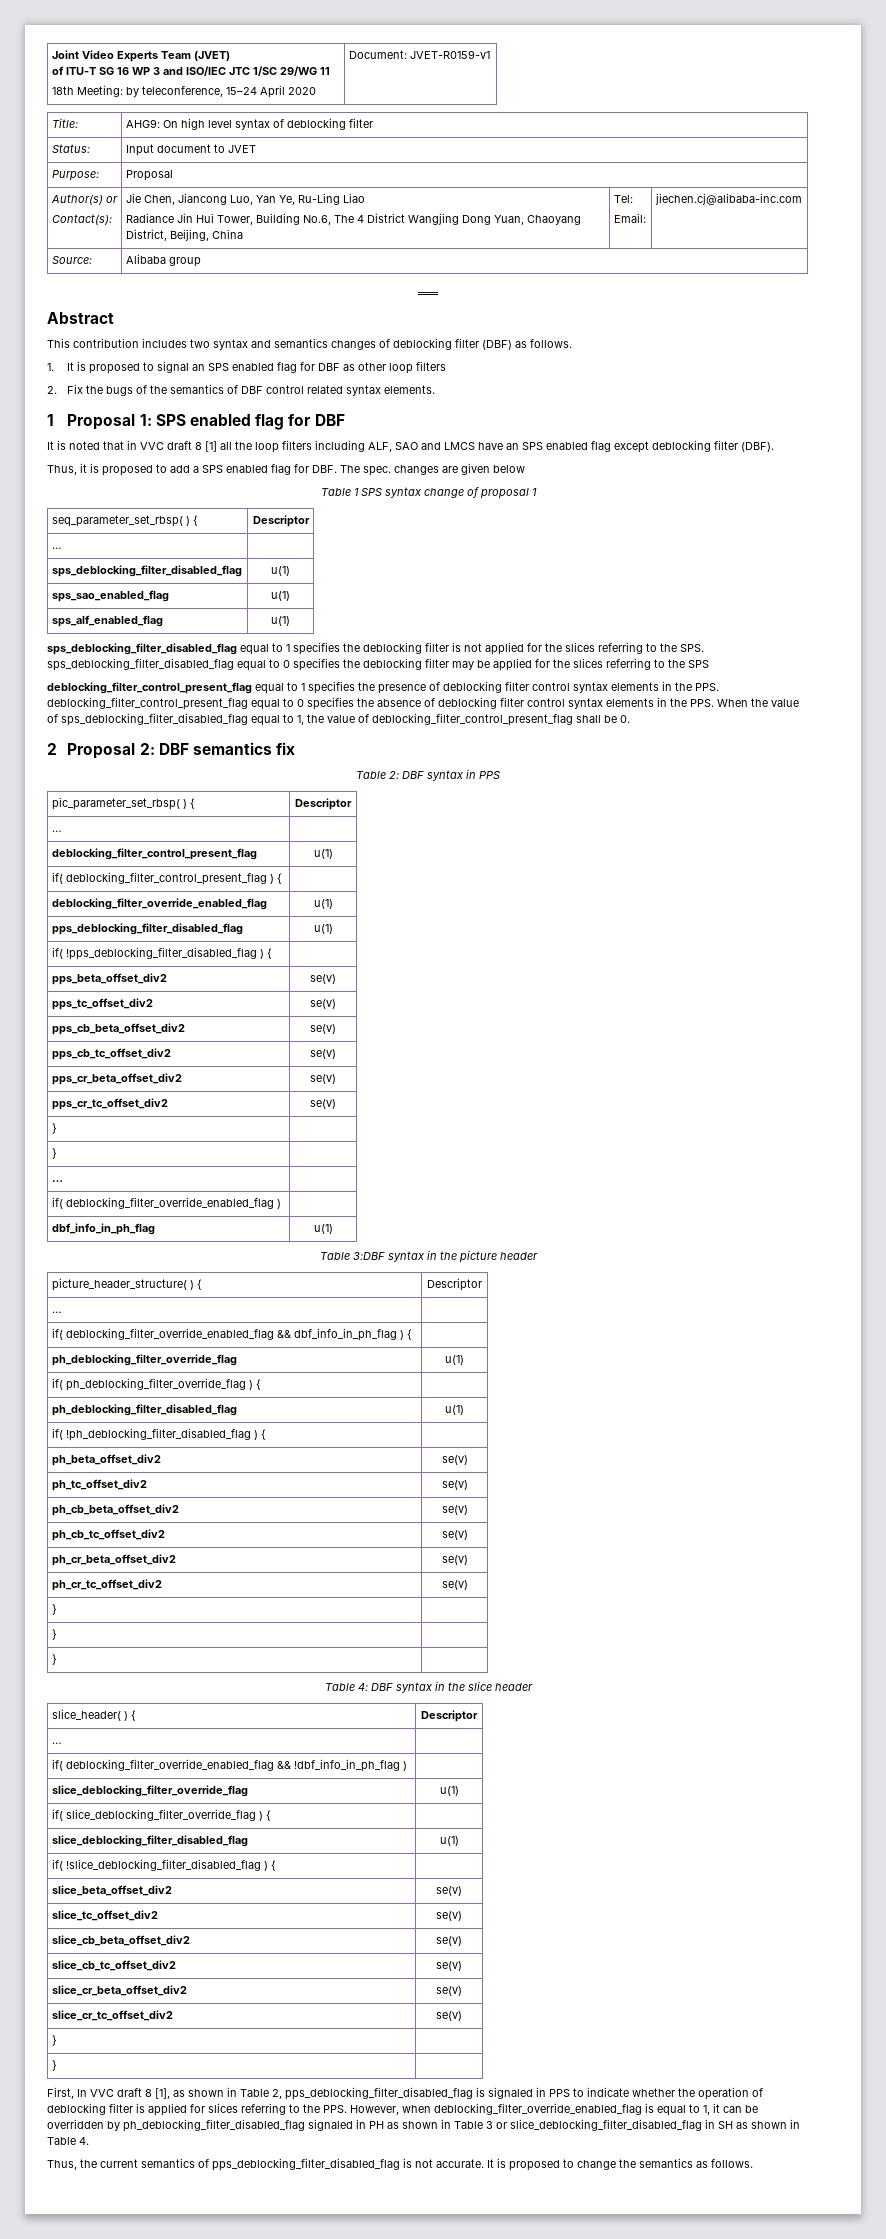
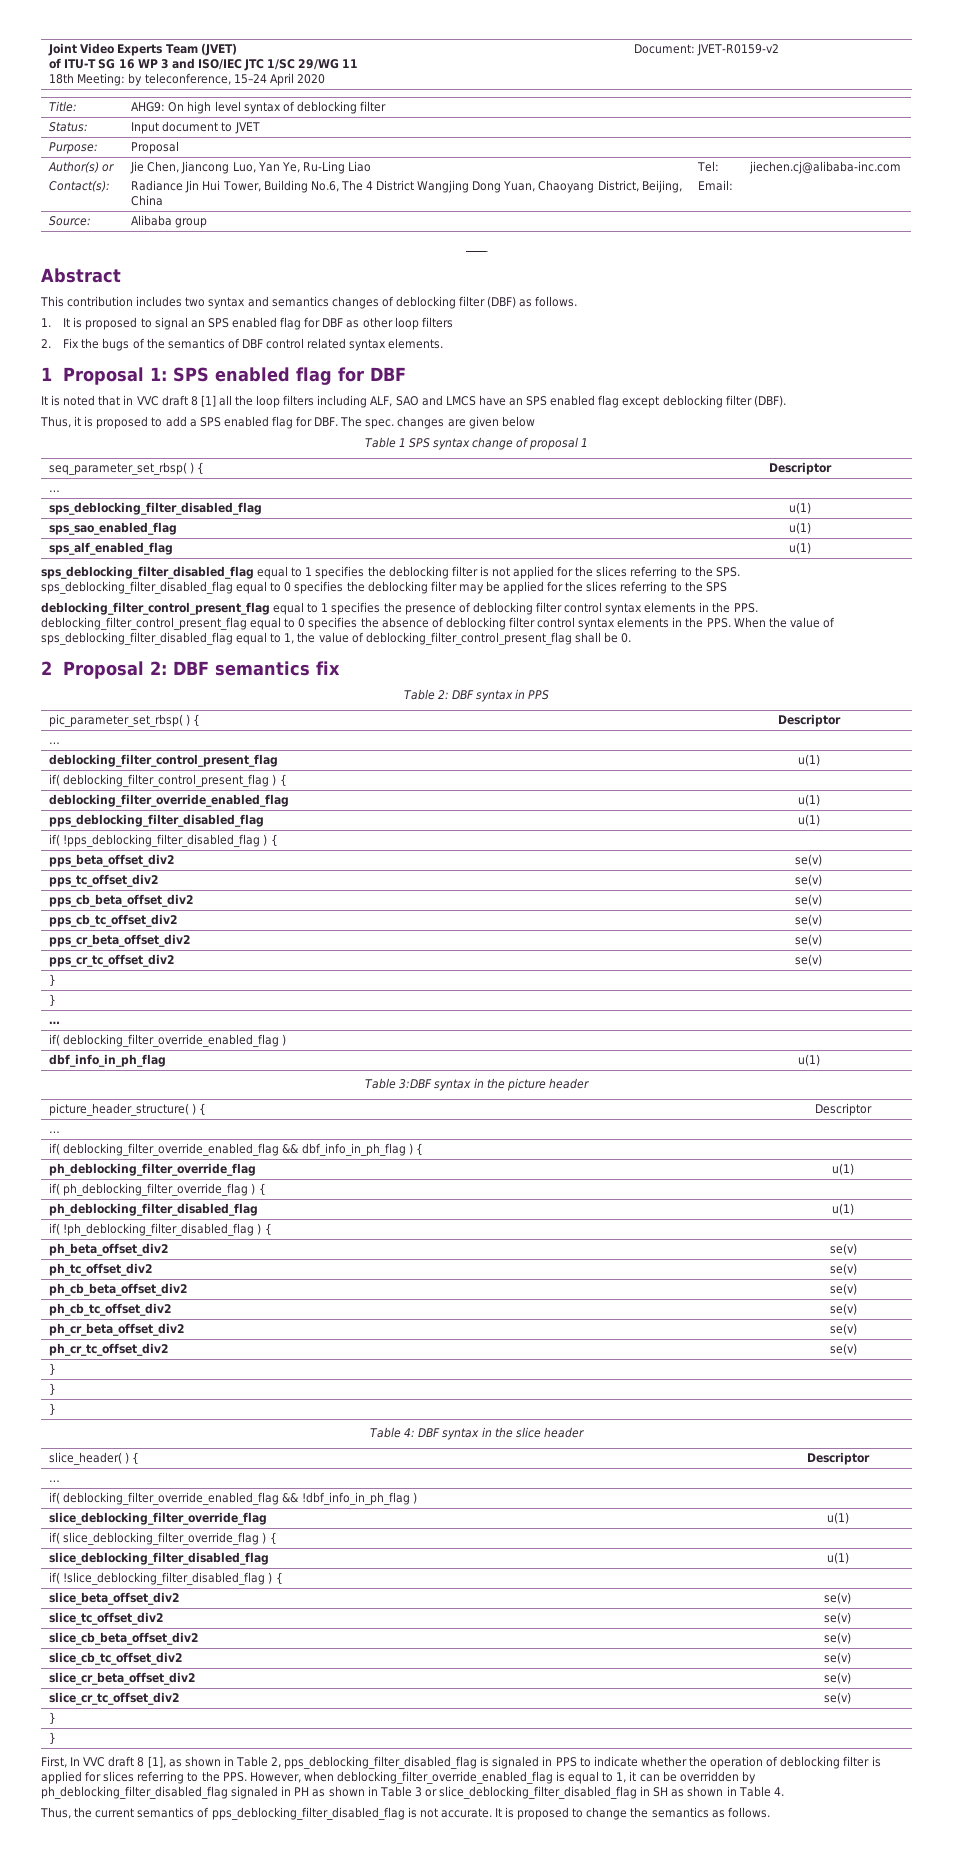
  Joint Video Experts Team (JVET)
  of ITU-T SG 16 WP 3 and ISO/IEC JTC 1/SC 29/WG 11
- 18th Meeting: by teleconference, 15–24 April 2020 | Document: JVET-R0159-v1
+ 18th Meeting: by teleconference, 15–24 April 2020 | Document: JVET-R0159-v2

